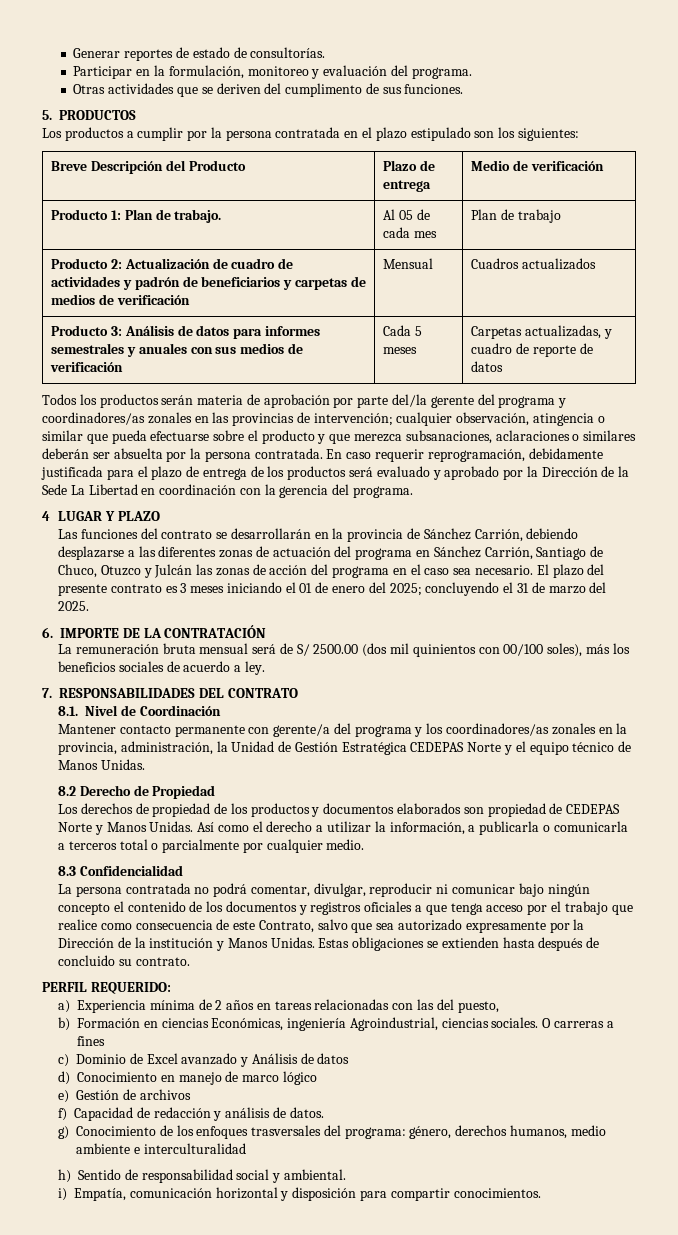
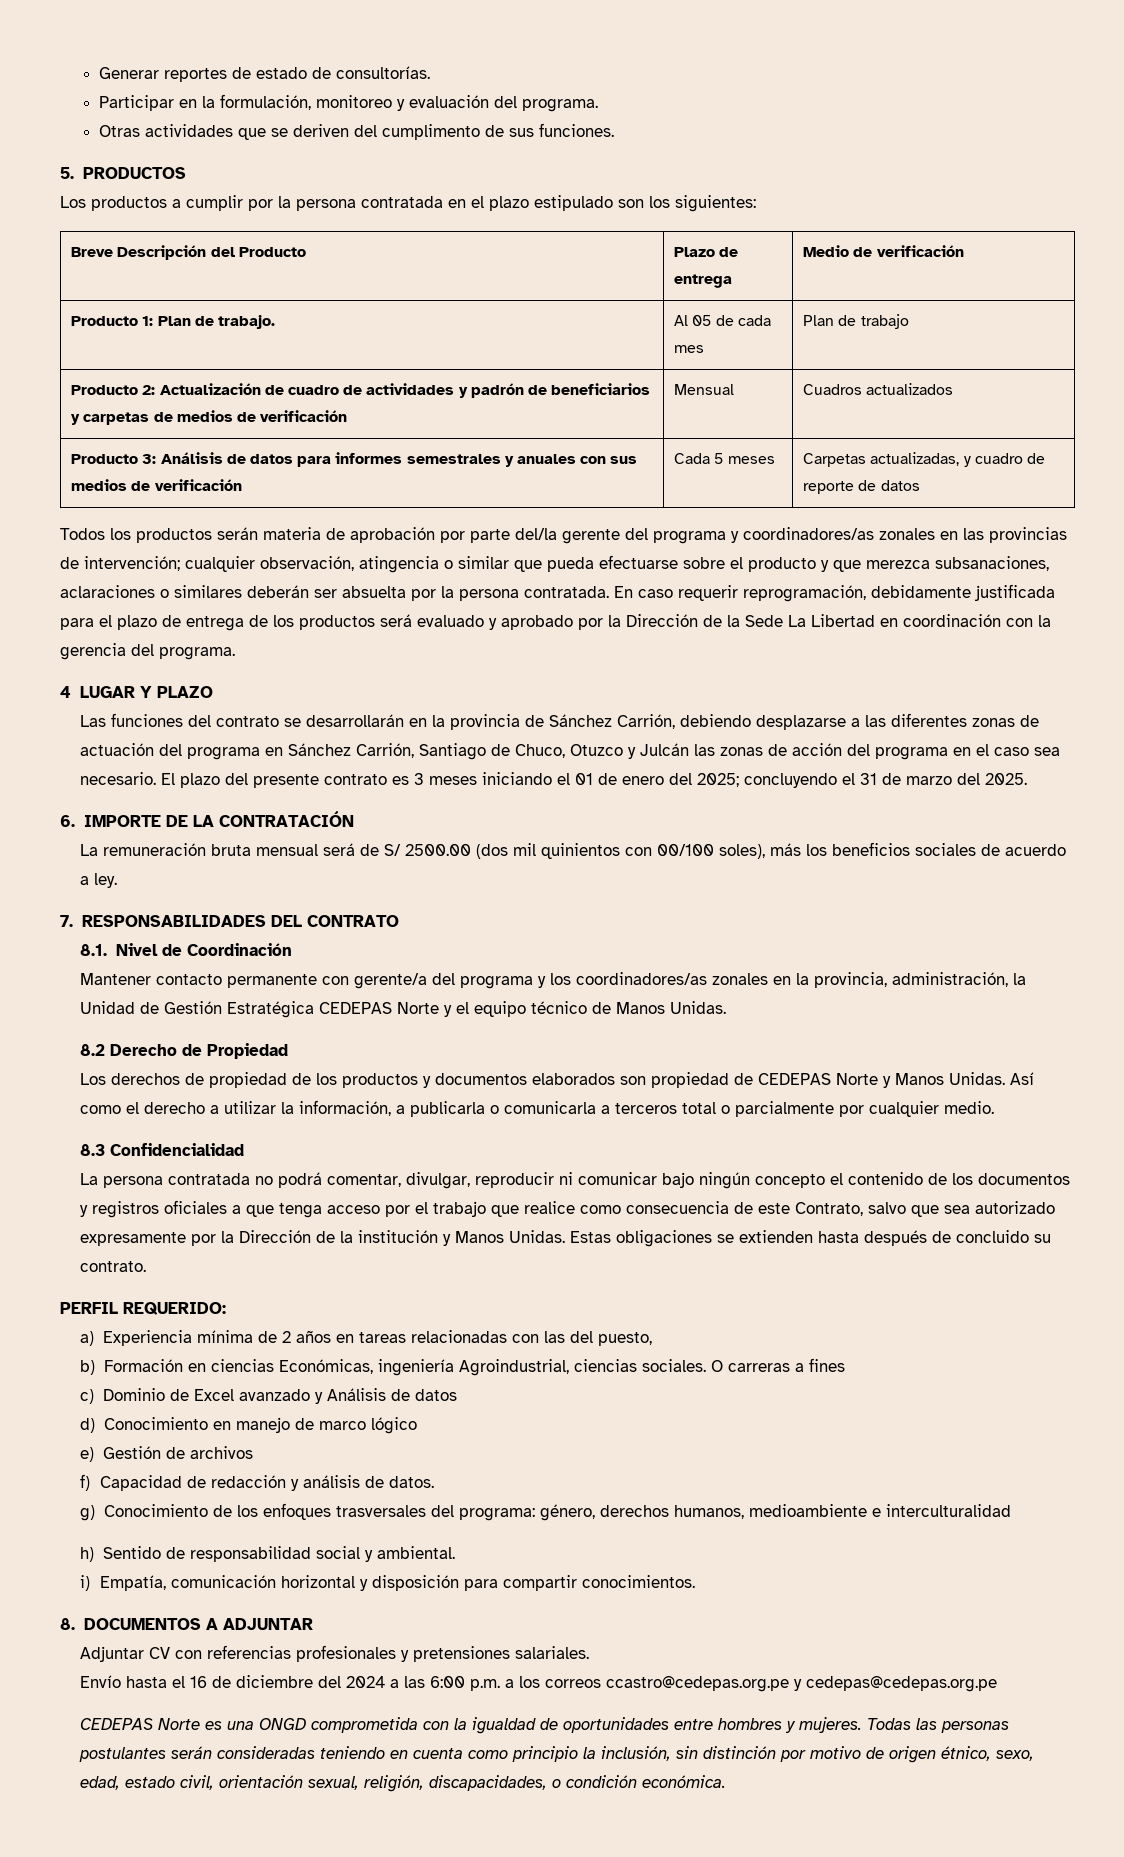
- g) Conocimiento de los enfoques trasversales del programa: género, derechos humanos, medio ambiente e interculturalidad
+ g) Conocimiento de los enfoques trasversales del programa: género, derechos humanos, medioambiente e interculturalidad
+ 8. DOCUMENTOS A ADJUNTAR
+ Adjuntar CV con referencias profesionales y pretensiones salariales.
+ Envío hasta el 16 de diciembre del 2024 a las 6:00 p.m. a los correos ccastro@cedepas.org.pe y cedepas@cedepas.org.pe
+ CEDEPAS Norte es una ONGD comprometida con la igualdad de oportunidades entre hombres y mujeres. Todas las personas postulantes serán consideradas teniendo en cuenta como principio la inclusión, sin distinción por motivo de origen étnico, sexo, edad, estado civil, orientación sexual, religión, discapacidades, o condición económica.

